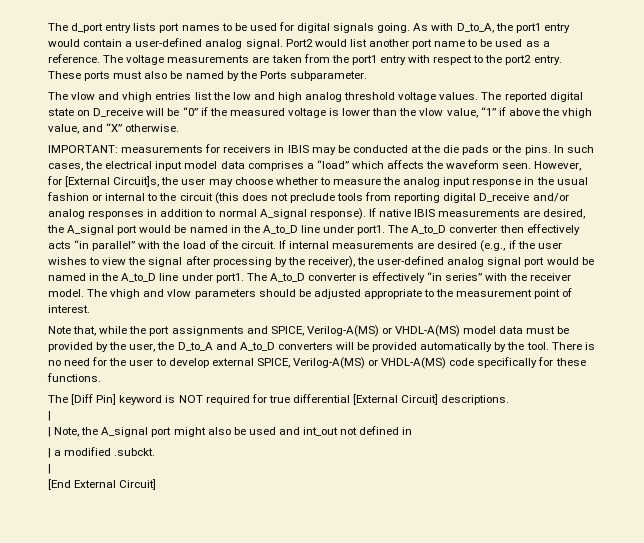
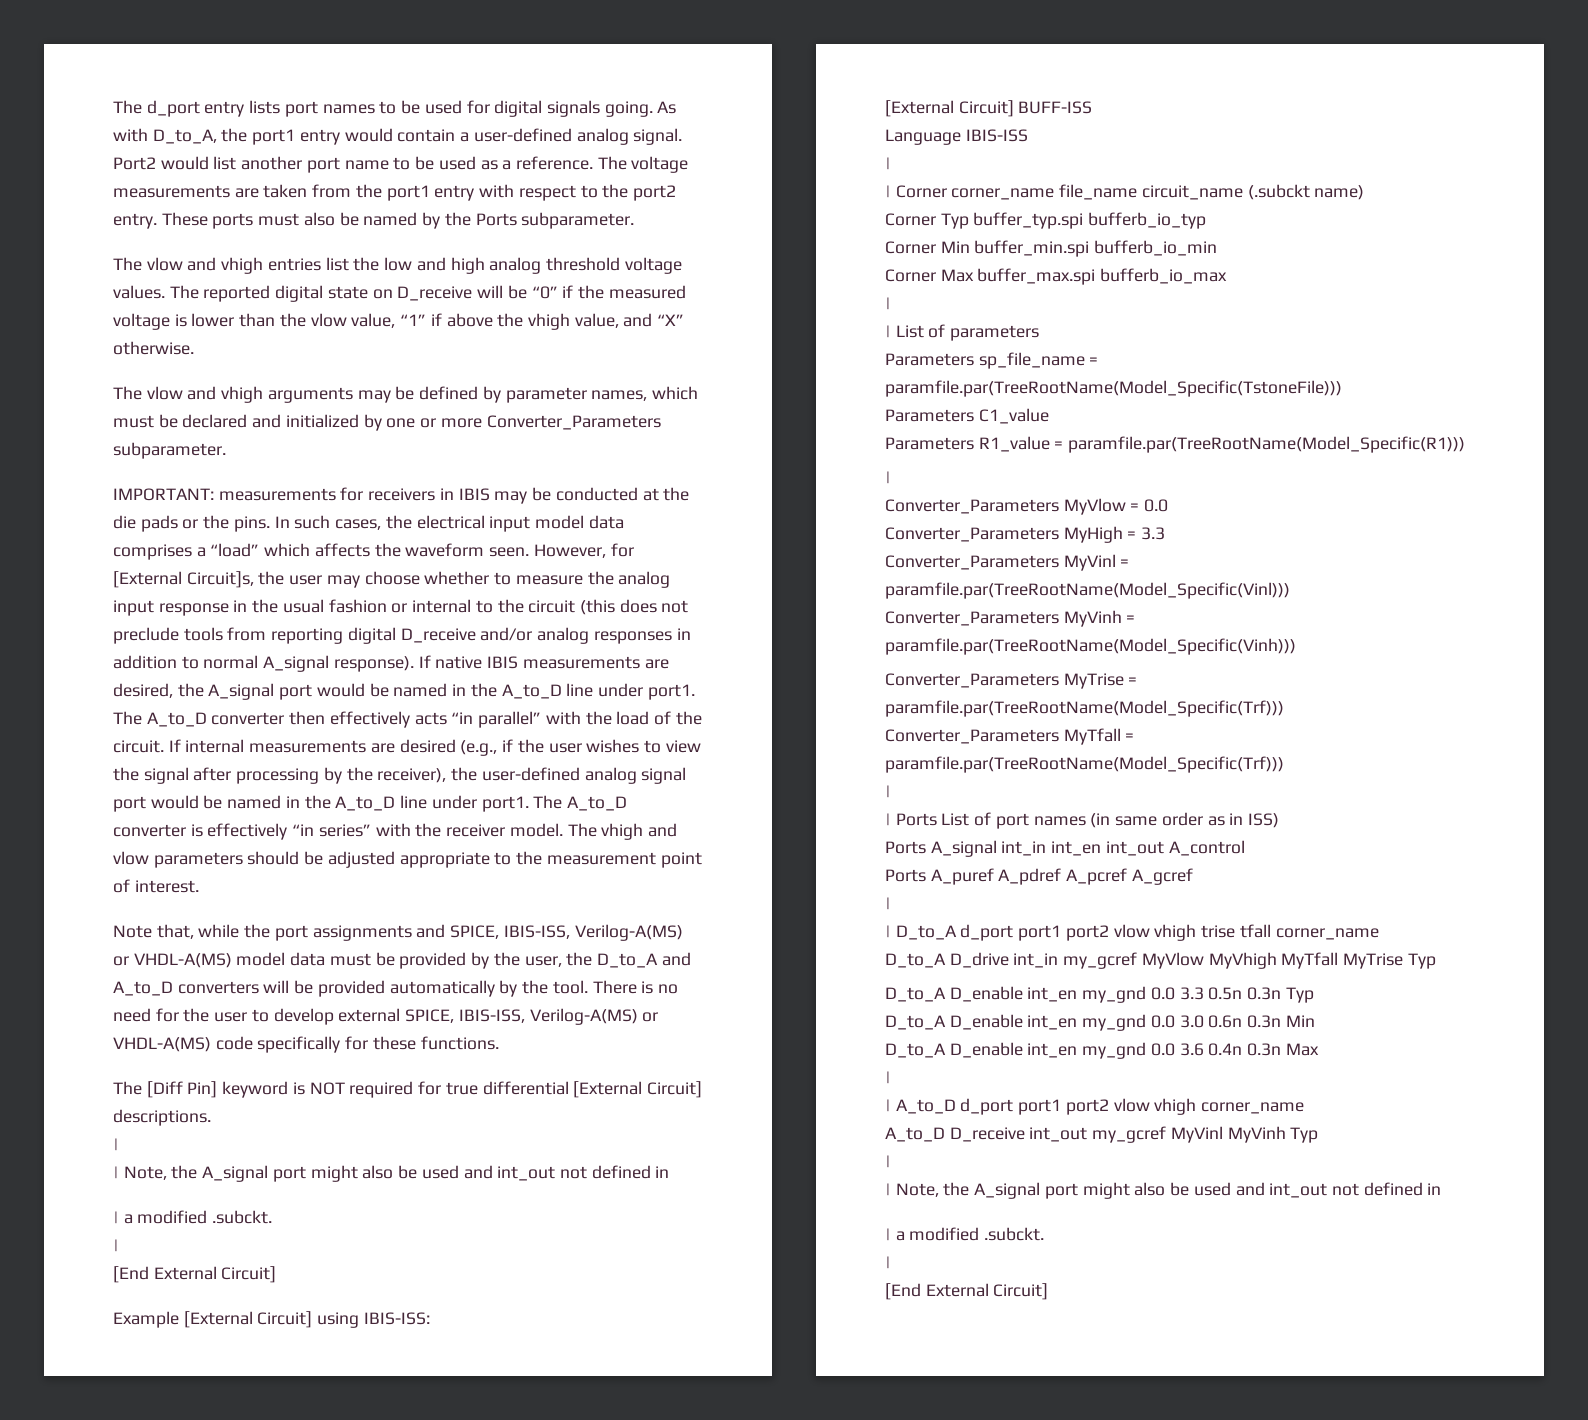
+ The vlow and vhigh arguments may be defined by parameter names, which must be declared and initialized by one or more Converter_Parameters subparameter.
- Note that, while the port assignments and SPICE, Verilog-A(MS) or VHDL-A(MS) model data must be provided by the user, the D_to_A and A_to_D converters will be provided automatically by the tool.
+ Note that, while the port assignments and SPICE, IBIS-ISS, Verilog-A(MS) or VHDL-A(MS) model data must be provided by the user, the D_to_A and A_to_D converters will be provided automatically by the tool.
- There is no need for the user to develop external SPICE, Verilog-A(MS) or VHDL-A(MS) code specifically for these functions.
+ There is no need for the user to develop external SPICE, IBIS-ISS, Verilog-A(MS) or VHDL-A(MS) code specifically for these functions.
+ Example [External Circuit] using IBIS-ISS:
+ [External Circuit] BUFF-ISS
+ Language IBIS-ISS
+ |
+ | Corner corner_name file_name circuit_name (.subckt name)
+ Corner Typ buffer_typ.spi bufferb_io_typ
+ Corner Min buffer_min.spi bufferb_io_min
+ Corner Max buffer_max.spi bufferb_io_max
+ |
+ | List of parameters
+ Parameters sp_file_name = paramfile.par(TreeRootName(Model_Specific(TstoneFile)))
+ Parameters C1_value
+ Parameters R1_value = paramfile.par(TreeRootName(Model_Specific(R1)))
+ |
+ Converter_Parameters MyVlow = 0.0
+ Converter_Parameters MyHigh = 3.3
+ Converter_Parameters MyVinl = paramfile.par(TreeRootName(Model_Specific(Vinl)))
+ Converter_Parameters MyVinh = paramfile.par(TreeRootName(Model_Specific(Vinh)))
+ Converter_Parameters MyTrise = paramfile.par(TreeRootName(Model_Specific(Trf)))
+ Converter_Parameters MyTfall = paramfile.par(TreeRootName(Model_Specific(Trf)))
+ |
+ | Ports List of port names (in same order as in ISS)
+ Ports A_signal int_in int_en int_out A_control
+ Ports A_puref A_pdref A_pcref A_gcref
+ |
+ | D_to_A d_port port1 port2 vlow vhigh trise tfall corner_name
+ D_to_A D_drive int_in my_gcref MyVlow MyVhigh MyTfall MyTrise Typ
+ D_to_A D_enable int_en my_gnd 0.0 3.3 0.5n 0.3n Typ
+ D_to_A D_enable int_en my_gnd 0.0 3.0 0.6n 0.3n Min
+ D_to_A D_enable int_en my_gnd 0.0 3.6 0.4n 0.3n Max
+ |
+ | A_to_D d_port port1 port2 vlow vhigh corner_name
+ A_to_D D_receive int_out my_gcref MyVinl MyVinh Typ
+ |
+ | Note, the A_signal port might also be used and int_out not defined in
+ | a modified .subckt.
+ |
+ [End External Circuit]

